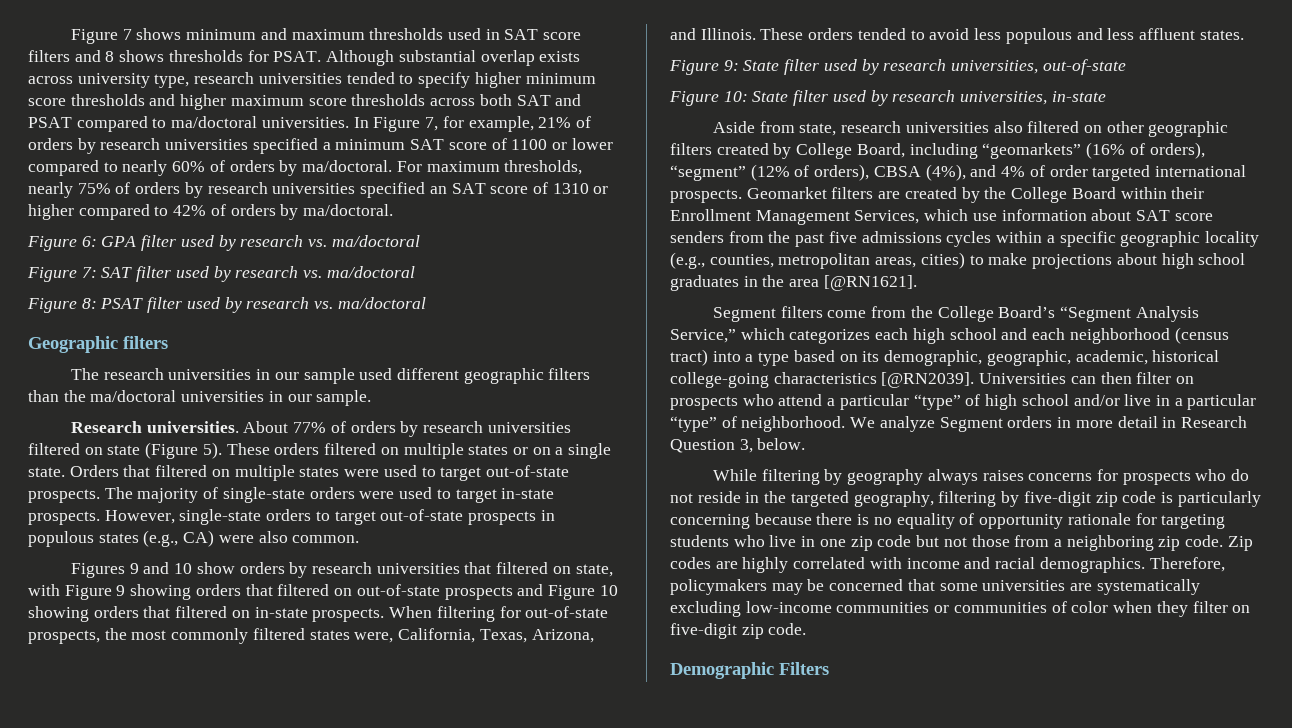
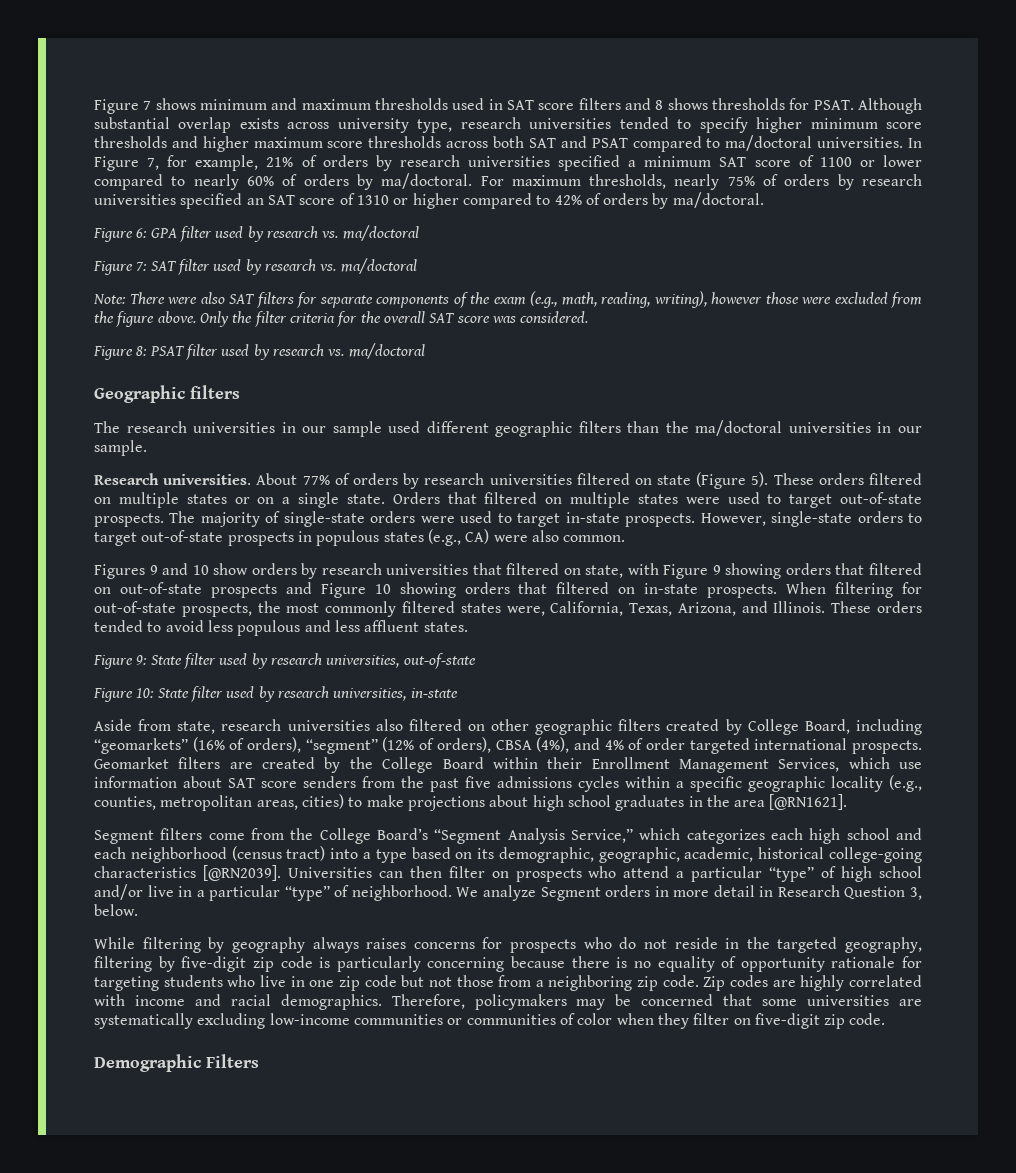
+ Note: There were also SAT filters for separate components of the exam (e.g., math, reading, writing), however those were excluded from the figure above. Only the filter criteria for the overall SAT score was considered.

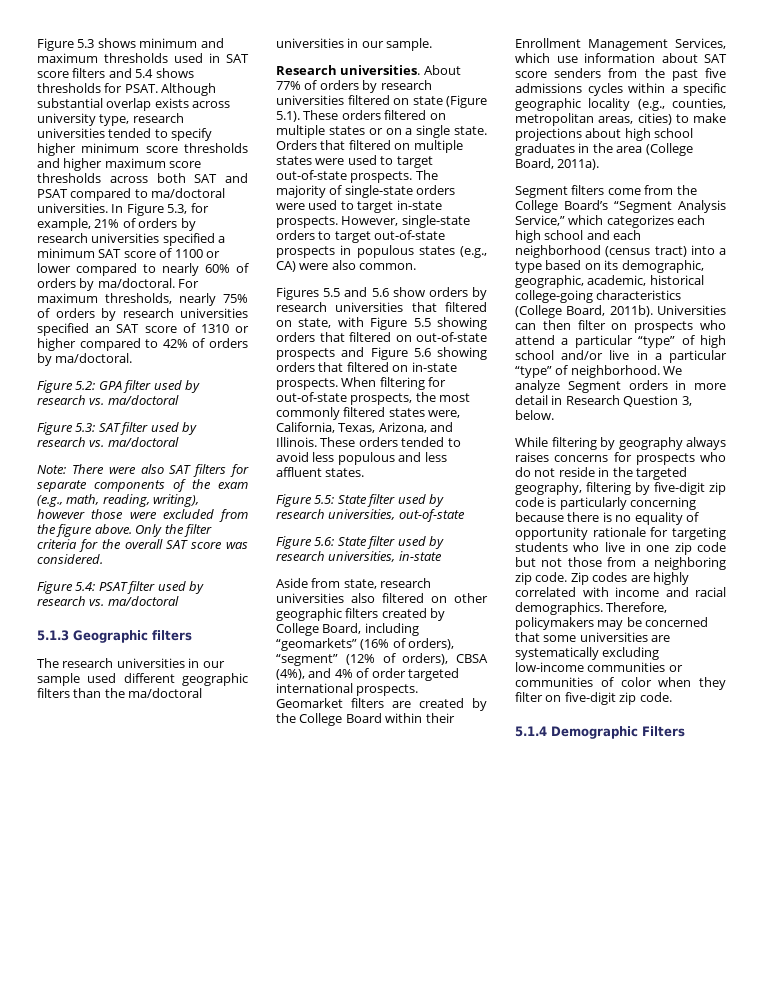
- Figure 7 shows minimum and maximum thresholds used in SAT score filters and 8 shows thresholds for PSAT.
+ Figure 5.3 shows minimum and maximum thresholds used in SAT score filters and 5.4 shows thresholds for PSAT.
- In Figure 7, for example, 21% of orders by research universities specified a minimum SAT score of 1100 or lower compared to nearly 60% of orders by ma/doctoral.
+ In Figure 5.3, for example, 21% of orders by research universities specified a minimum SAT score of 1100 or lower compared to nearly 60% of orders by ma/doctoral.
- Figure 6: GPA filter used by research vs. ma/doctoral
+ Figure 5.2: GPA filter used by research vs. ma/doctoral
- Figure 7: SAT filter used by research vs. ma/doctoral
+ Figure 5.3: SAT filter used by research vs. ma/doctoral
- Figure 8: PSAT filter used by research vs. ma/doctoral
+ Figure 5.4: PSAT filter used by research vs. ma/doctoral
- Geographic filters
+ 5.1.3 Geographic filters
- About 77% of orders by research universities filtered on state (Figure 5). These orders filtered on multiple states or on a single state.
+ About 77% of orders by research universities filtered on state (Figure 5.1). These orders filtered on multiple states or on a single state.
- Figures 9 and 10 show orders by research universities that filtered on state, with Figure 9 showing orders that filtered on out-of-state prospects and Figure 10 showing orders that filtered on in-state prospects.
+ Figures 5.5 and 5.6 show orders by research universities that filtered on state, with Figure 5.5 showing orders that filtered on out-of-state prospects and Figure 5.6 showing orders that filtered on in-state prospects.
- Figure 9: State filter used by research universities, out-of-state
+ Figure 5.5: State filter used by research universities, out-of-state
- Figure 10: State filter used by research universities, in-state
+ Figure 5.6: State filter used by research universities, in-state
- Geomarket filters are created by the College Board within their Enrollment Management Services, which use information about SAT score senders from the past five admissions cycles within a specific geographic locality (e.g., counties, metropolitan areas, cities) to make projections about high school graduates in the area [@RN1621].
+ Geomarket filters are created by the College Board within their Enrollment Management Services, which use information about SAT score senders from the past five admissions cycles within a specific geographic locality (e.g., counties, metropolitan areas, cities) to make projections about high school graduates in the area (College Board, 2011a).
- Segment filters come from the College Board’s “Segment Analysis Service,” which categorizes each high school and each neighborhood (census tract) into a type based on its demographic, geographic, academic, historical college-going characteristics [@RN2039].
+ Segment filters come from the College Board’s “Segment Analysis Service,” which categorizes each high school and each neighborhood (census tract) into a type based on its demographic, geographic, academic, historical college-going characteristics (College Board, 2011b).
- Demographic Filters
+ 5.1.4 Demographic Filters

